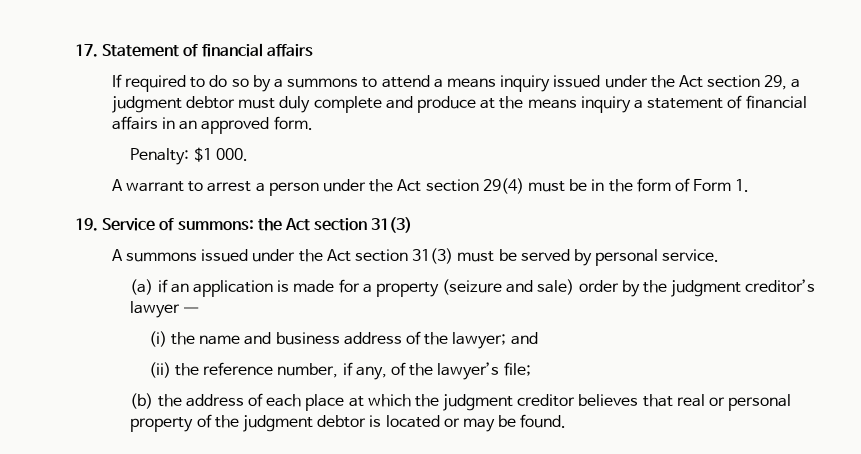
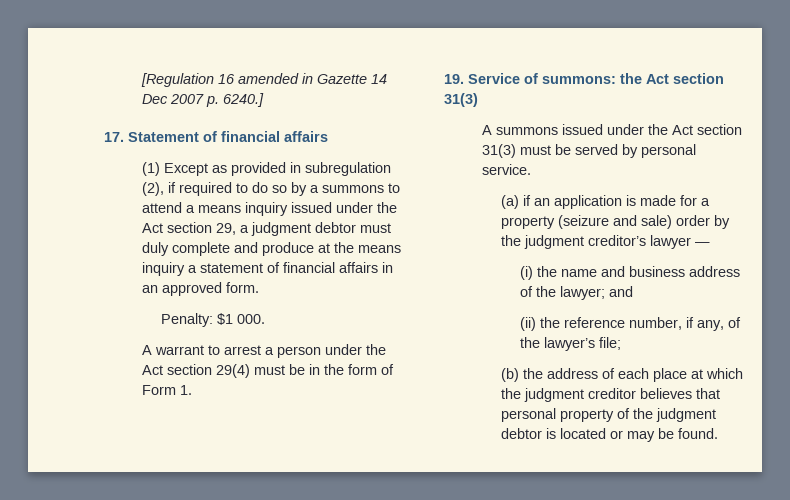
+ [Regulation 16 amended in Gazette 14 Dec 2007 p. 6240.]
- If required to do so by a summons to attend a means inquiry issued under the Act section 29, a judgment debtor must duly complete and produce at the means inquiry a statement of financial affairs in an approved form.
+ (1) Except as provided in subregulation (2), if required to do so by a summons to attend a means inquiry issued under the Act section 29, a judgment debtor must duly complete and produce at the means inquiry a statement of financial affairs in an approved form.
- (b) the address of each place at which the judgment creditor believes that real or personal property of the judgment debtor is located or may be found.
+ (b) the address of each place at which the judgment creditor believes that personal property of the judgment debtor is located or may be found.

